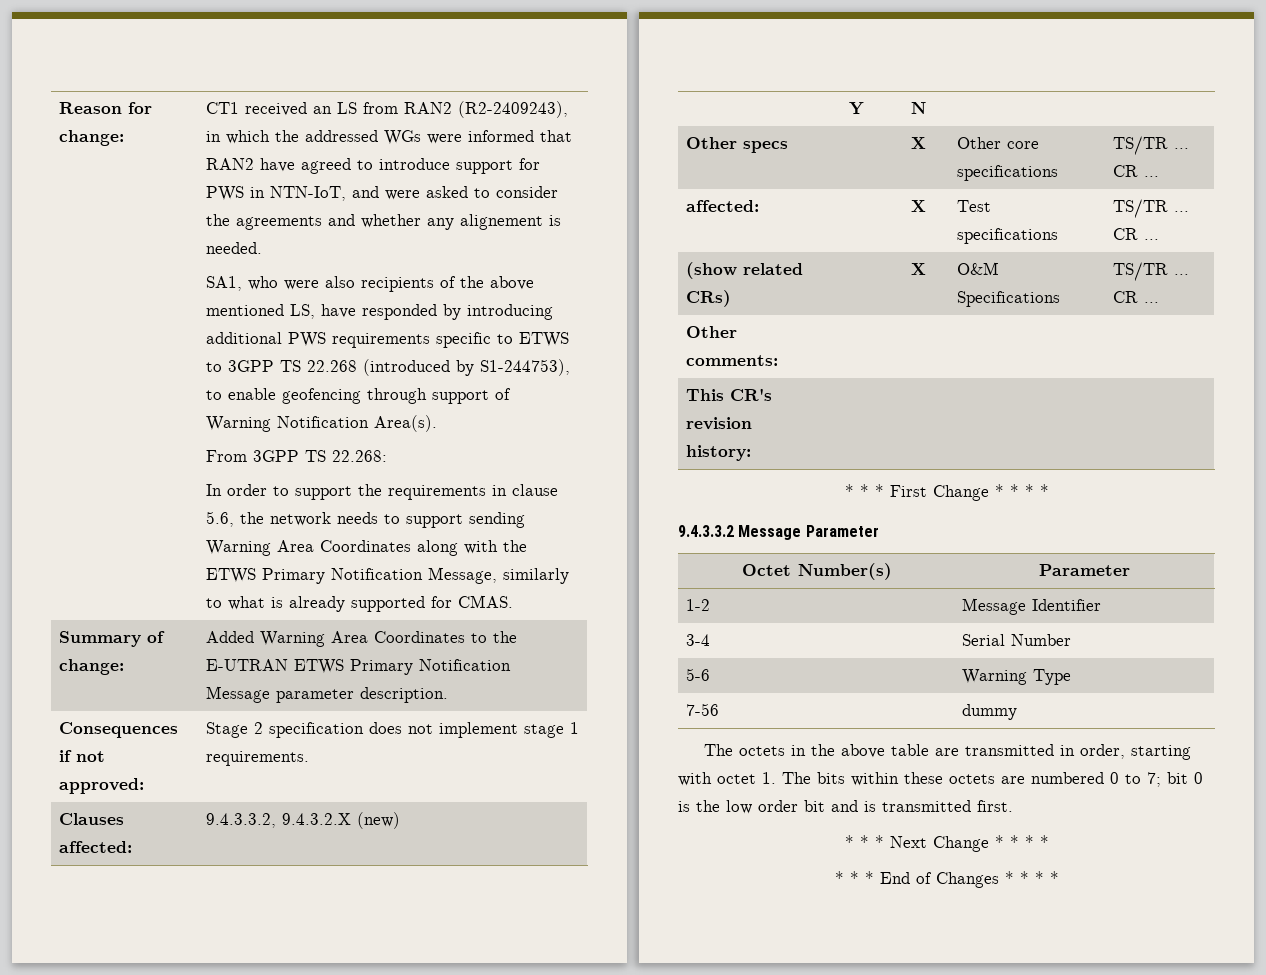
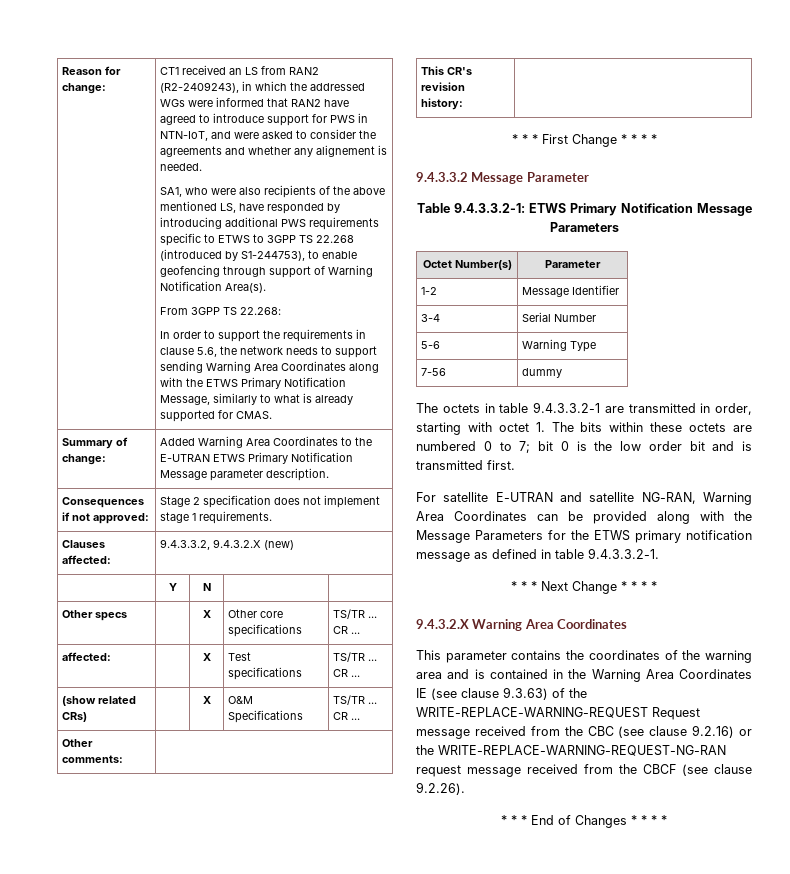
+ Table 9.4.3.3.2-1: ETWS Primary Notification Message Parameters
- The octets in the above table are transmitted in order, starting with octet 1. The bits within these octets are numbered 0 to 7; bit 0 is the low order bit and is transmitted first.
+ The octets in table 9.4.3.3.2-1 are transmitted in order, starting with octet 1. The bits within these octets are numbered 0 to 7; bit 0 is the low order bit and is transmitted first.
+ For satellite E-UTRAN and satellite NG-RAN, Warning Area Coordinates can be provided along with the Message Parameters for the ETWS primary notification message as defined in table 9.4.3.3.2-1.
+ 9.4.3.2.X Warning Area Coordinates
+ This parameter contains the coordinates of the warning area and is contained in the Warning Area Coordinates IE (see clause 9.3.63) of the WRITE-REPLACE-WARNING-REQUEST Request message received from the CBC (see clause 9.2.16) or the WRITE-REPLACE-WARNING-REQUEST-NG-RAN request message received from the CBCF (see clause 9.2.26).

